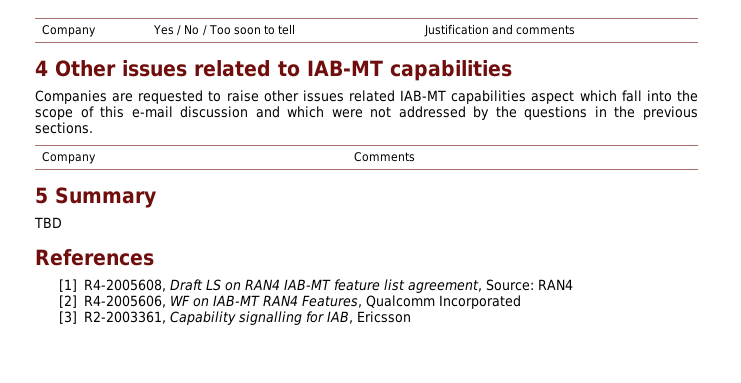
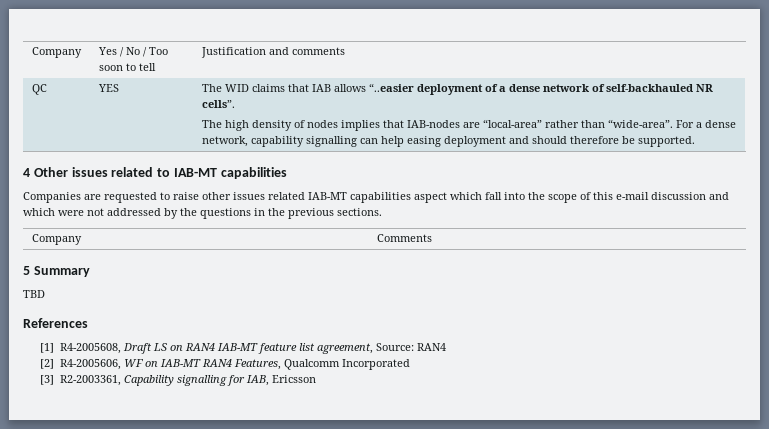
+ QC | YES | The WID claims that IAB allows “..easier deployment of a dense network of self-backhauled NR cells”.
+ The high density of nodes implies that IAB-nodes are “local-area” rather than “wide-area”. For a dense network, capability signalling can help easing deployment and should therefore be supported.

